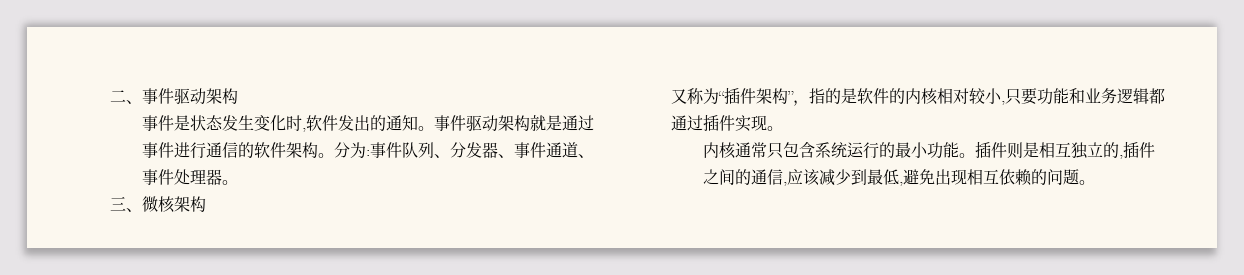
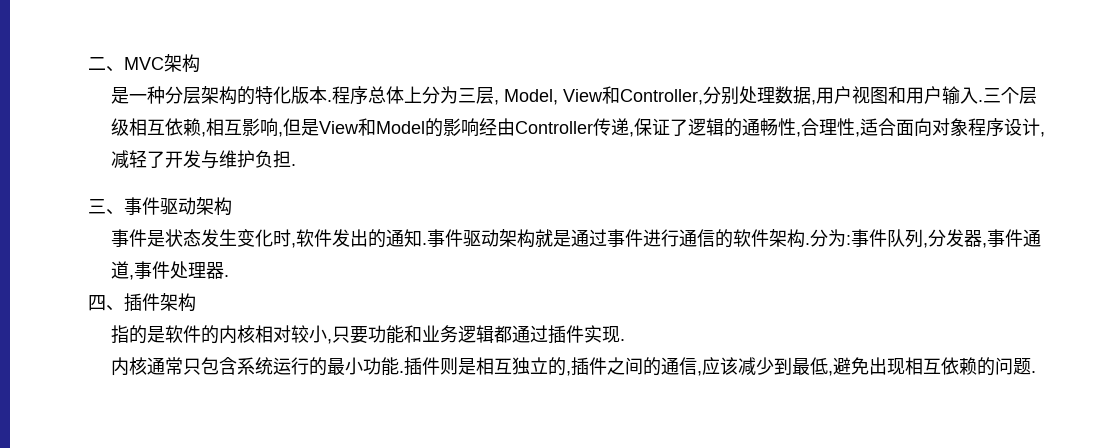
- 二、事件驱动架构
+ 二、MVC架构
+ 是一种分层架构的特化版本.程序总体上分为三层, Model, View和Controller,分别处理数据,用户视图和用户输入.三个层级相互依赖,相互影响,但是View和Model的影响经由Controller传递,保证了逻辑的通畅性,合理性,适合面向对象程序设计,减轻了开发与维护负担.
+ 三、事件驱动架构
- 事件是状态发生变化时,软件发出的通知。
+ 事件是状态发生变化时,软件发出的通知.
- 事件驱动架构就是通过事件进行通信的软件架构。
+ 事件驱动架构就是通过事件进行通信的软件架构.
- 分为:事件队列、分发器、事件通道、事件处理器。
- 三、微核架构
- 又称为“插件架构”，指的是软件的内核相对较小,只要功能和业务逻辑都通过插件实现。
+ 分为:事件队列,分发器,事件通道,事件处理器.
+ 四、插件架构
+ 指的是软件的内核相对较小,只要功能和业务逻辑都通过插件实现.
- 内核通常只包含系统运行的最小功能。
+ 内核通常只包含系统运行的最小功能.
- 插件则是相互独立的,插件之间的通信,应该减少到最低,避免出现相互依赖的问题。
+ 插件则是相互独立的,插件之间的通信,应该减少到最低,避免出现相互依赖的问题.

